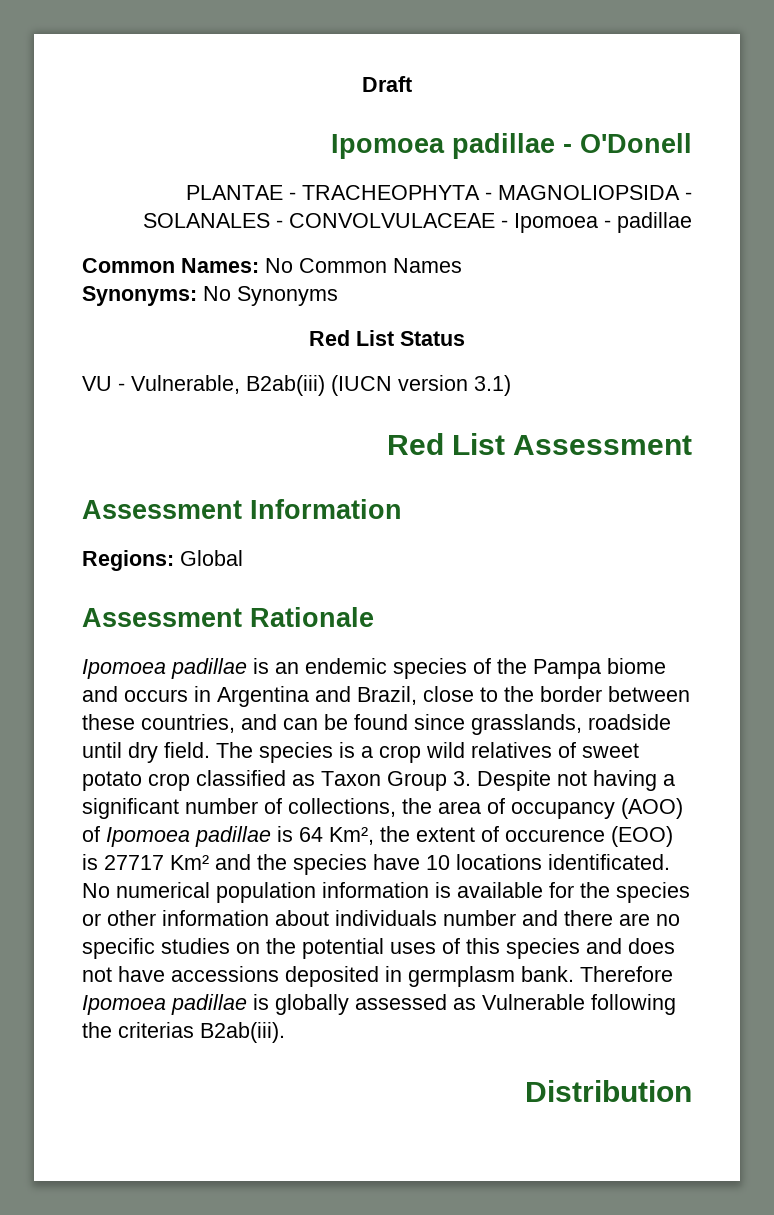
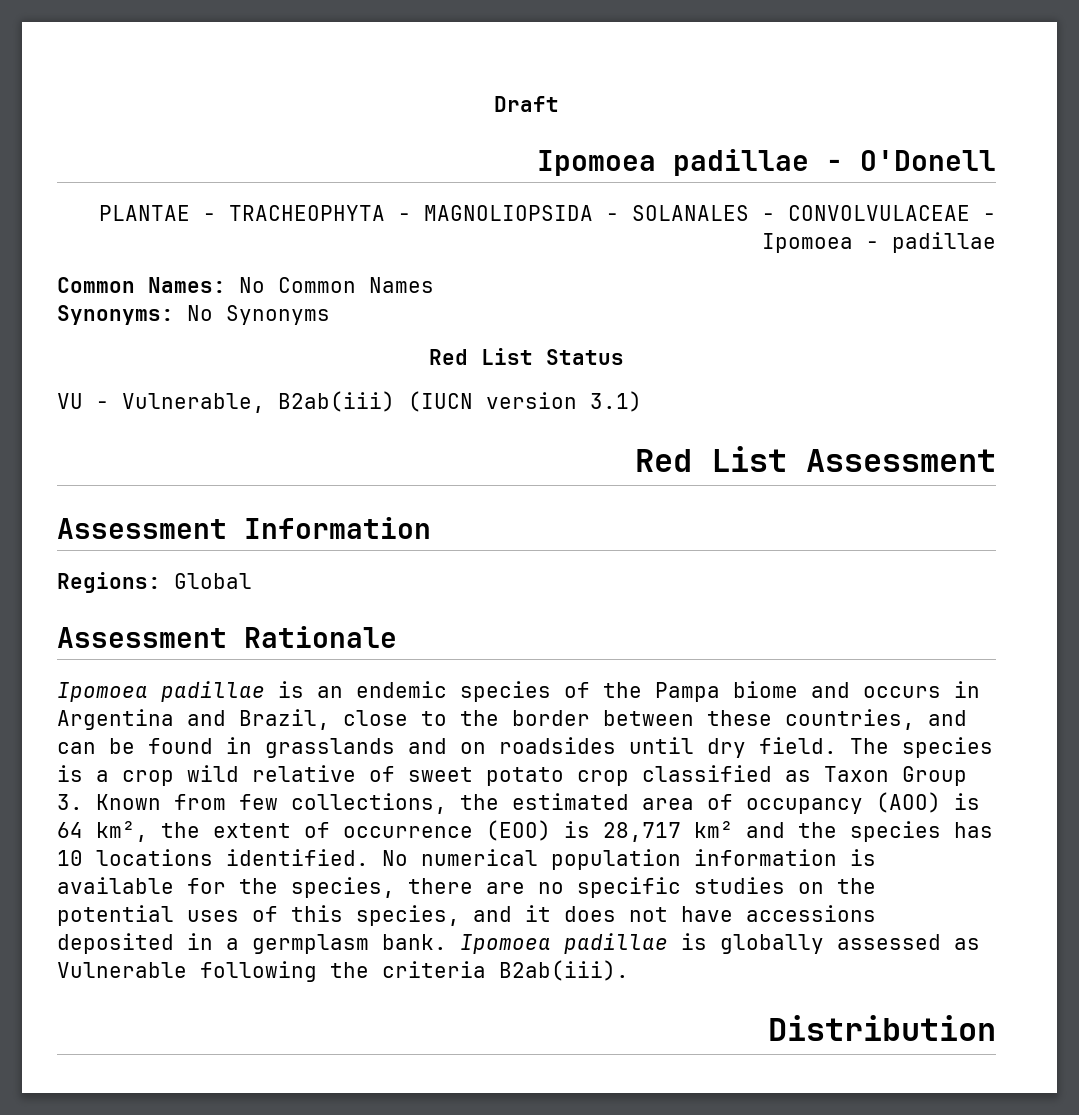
- Ipomoea padillae is an endemic species of the Pampa biome and occurs in Argentina and Brazil, close to the border between these countries, and can be found since grasslands, roadside until dry field.
+ Ipomoea padillae is an endemic species of the Pampa biome and occurs in Argentina and Brazil, close to the border between these countries, and can be found in grasslands and on roadsides until dry field.
- The species is a crop wild relatives of sweet potato crop classified as Taxon Group 3. Despite not having a significant number of collections, the area of occupancy (AOO) of Ipomoea padillae is 64 Km², the extent of occurence (EOO) is 27717 Km² and the species have 10 locations identificated.
+ The species is a crop wild relative of sweet potato crop classified as Taxon Group 3. Known from few collections, the estimated area of occupancy (AOO) is 64 km², the extent of occurrence (EOO) is 28,717 km² and the species has 10 locations identified.
- No numerical population information is available for the species or other information about individuals number and there are no specific studies on the potential uses of this species and does not have accessions deposited in germplasm bank.
+ No numerical population information is available for the species, there are no specific studies on the potential uses of this species, and it does not have accessions deposited in a germplasm bank.
- Therefore Ipomoea padillae is globally assessed as Vulnerable following the criterias B2ab(iii).
+ Ipomoea padillae is globally assessed as Vulnerable following the criteria B2ab(iii).

